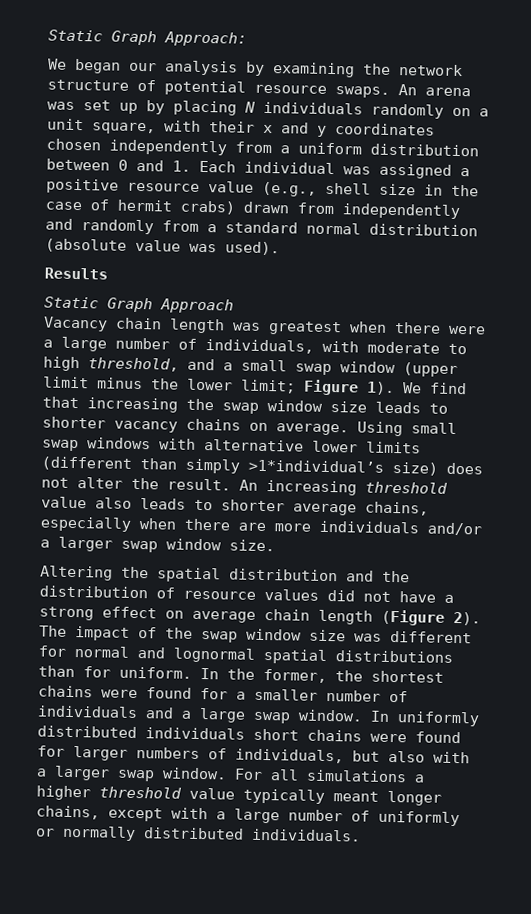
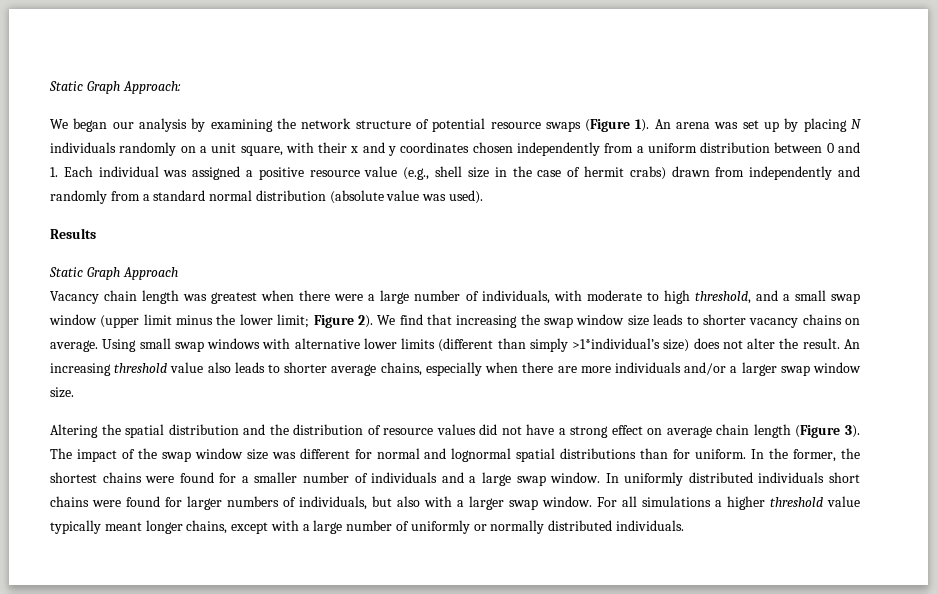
- We began our analysis by examining the network structure of potential resource swaps.
+ We began our analysis by examining the network structure of potential resource swaps (Figure 1).
- Vacancy chain length was greatest when there were a large number of individuals, with moderate to high threshold, and a small swap window (upper limit minus the lower limit; Figure 1).
+ Vacancy chain length was greatest when there were a large number of individuals, with moderate to high threshold, and a small swap window (upper limit minus the lower limit; Figure 2).
- Altering the spatial distribution and the distribution of resource values did not have a strong effect on average chain length (Figure 2).
+ Altering the spatial distribution and the distribution of resource values did not have a strong effect on average chain length (Figure 3).

